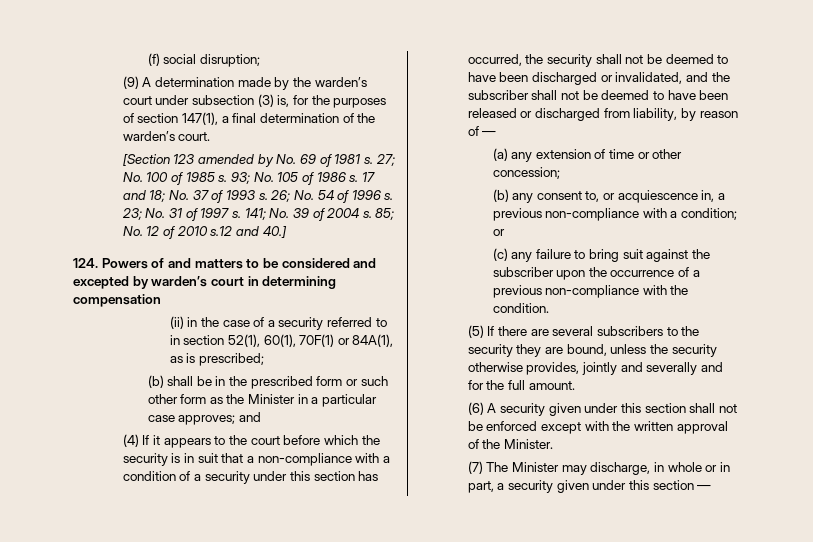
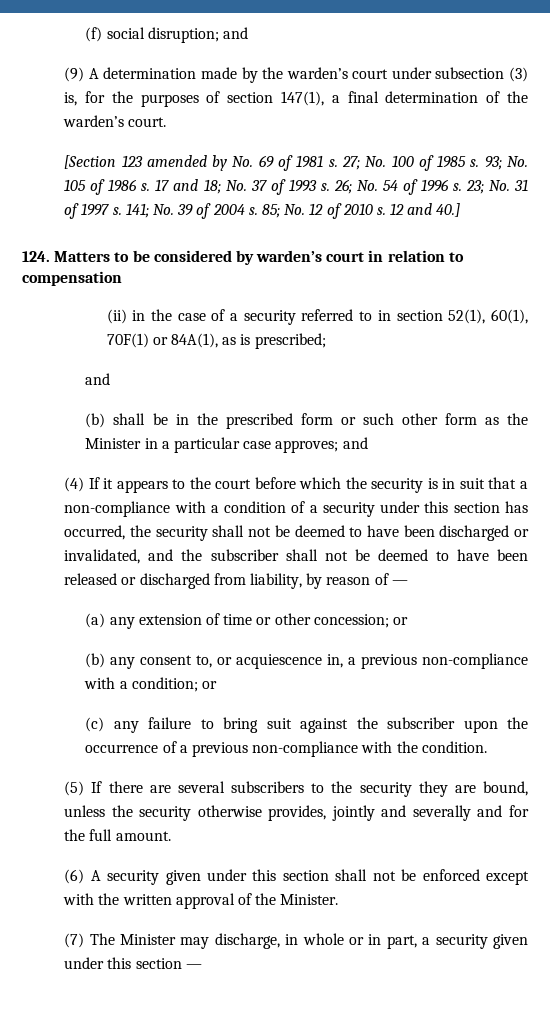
- (f) social disruption;
+ (f) social disruption; and
- 85; No. 12 of 2010 s.12 and 40.]
+ 85; No. 12 of 2010 s. 12 and 40.]
- 124. Powers of and matters to be considered and excepted by warden’s court in determining compensation
+ 124. Matters to be considered by warden’s court in relation to compensation
  (ii) in the case of a security referred to in section 52(1), 60(1), 70F(1) or 84A(1), as is prescribed;
+ and
- (a) any extension of time or other concession;
+ (a) any extension of time or other concession; or

